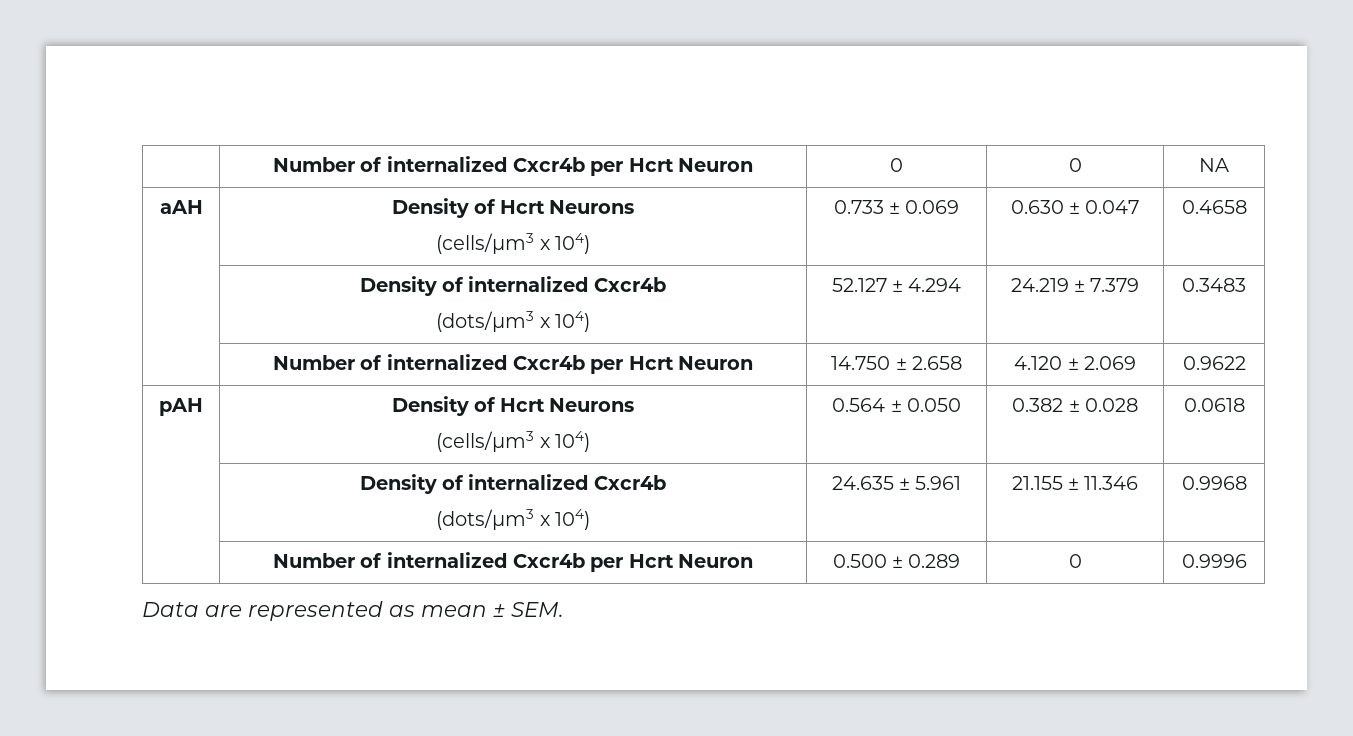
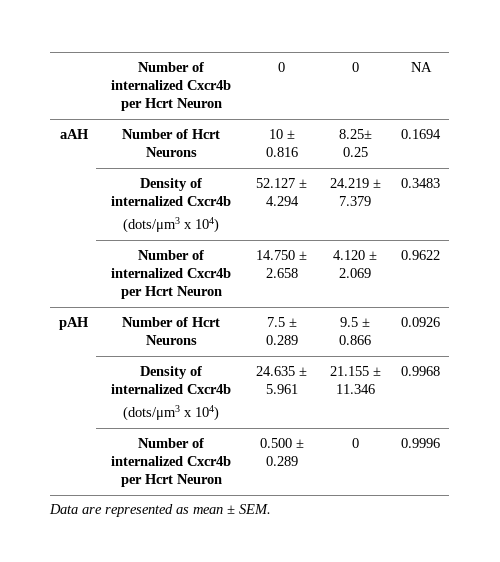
- aAH | Density of Hcrt Neurons
- (cells/μm3 x 104) | 0.733 ± 0.069 | 0.630 ± 0.047 | 0.4658
+ aAH | Number of Hcrt Neurons | 10 ± 0.816 | 8.25± 0.25 | 0.1694
- pAH | Density of Hcrt Neurons
- (cells/μm3 x 104) | 0.564 ± 0.050 | 0.382 ± 0.028 | 0.0618
+ pAH | Number of Hcrt Neurons | 7.5 ± 0.289 | 9.5 ± 0.866 | 0.0926

